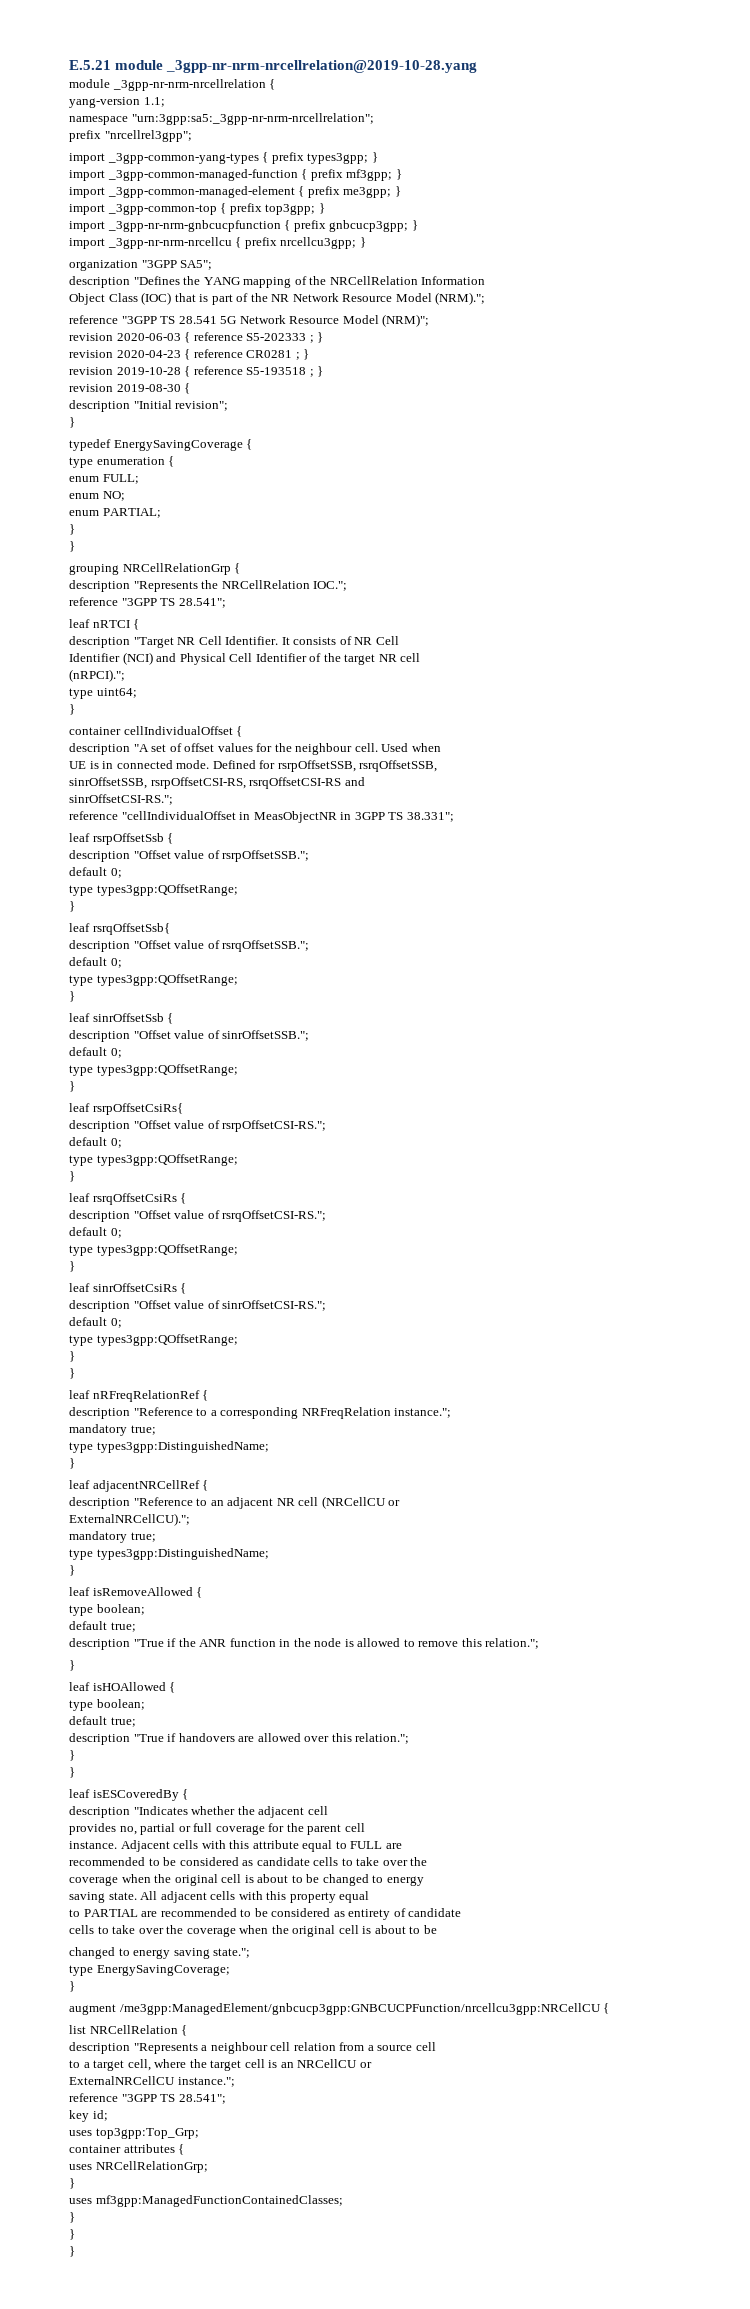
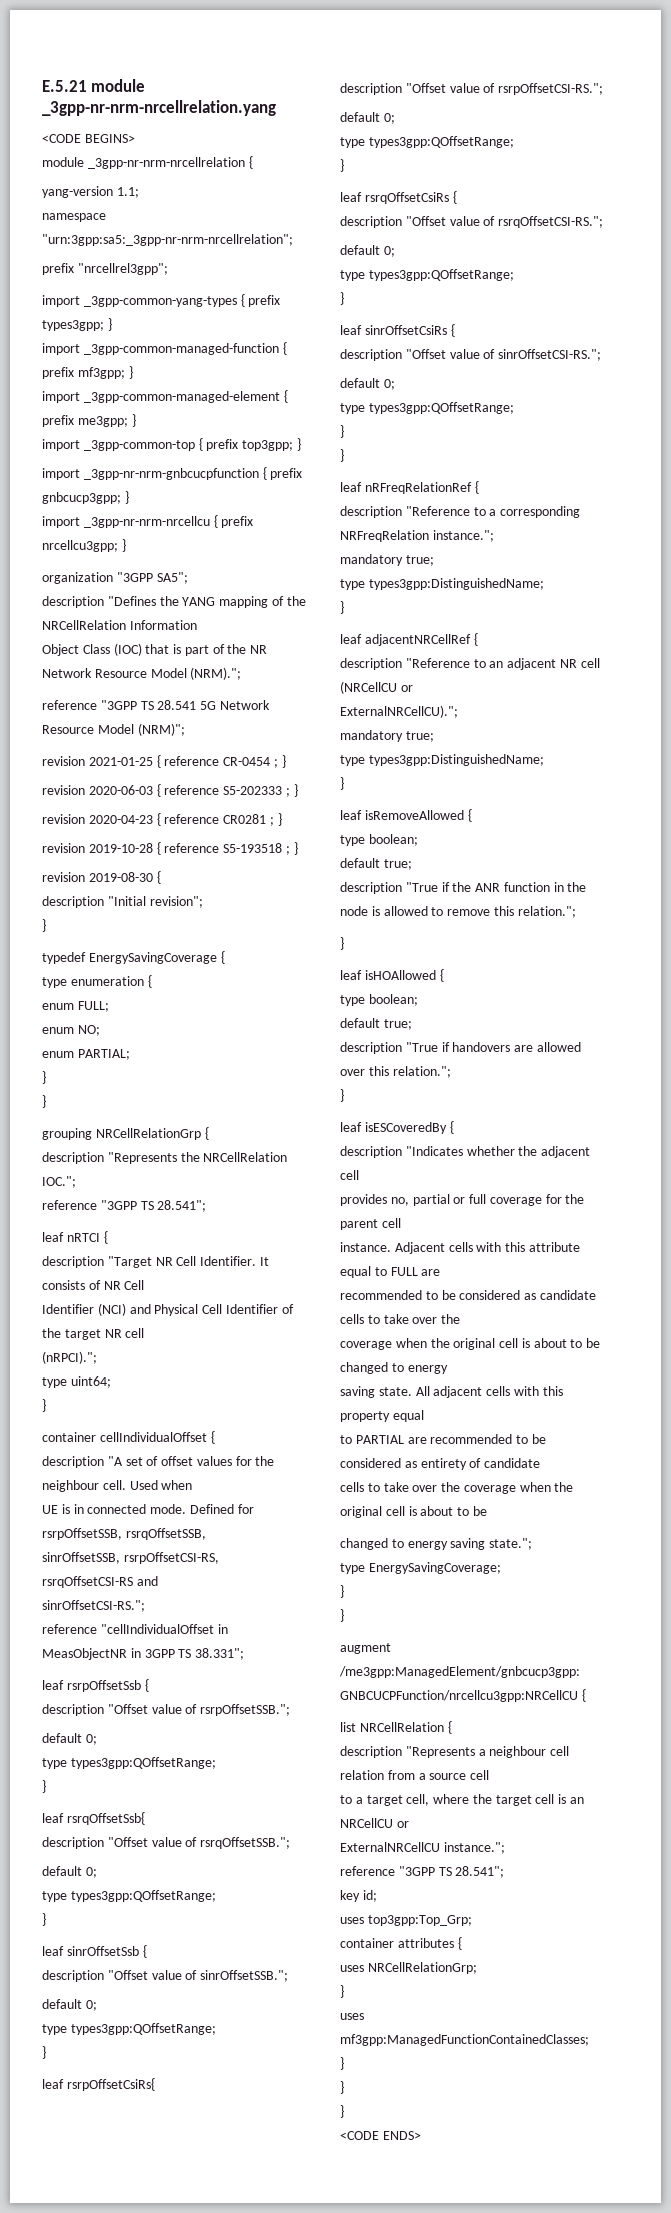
- E.5.21 module _3gpp-nr-nrm-nrcellrelation@2019-10-28.yang
+ E.5.21 module _3gpp-nr-nrm-nrcellrelation.yang
+ <CODE BEGINS>
+ revision 2021-01-25 { reference CR-0454 ; }
  description "True if handovers are allowed over this relation.";
- }
  type EnergySavingCoverage;
+ }
+ <CODE ENDS>

